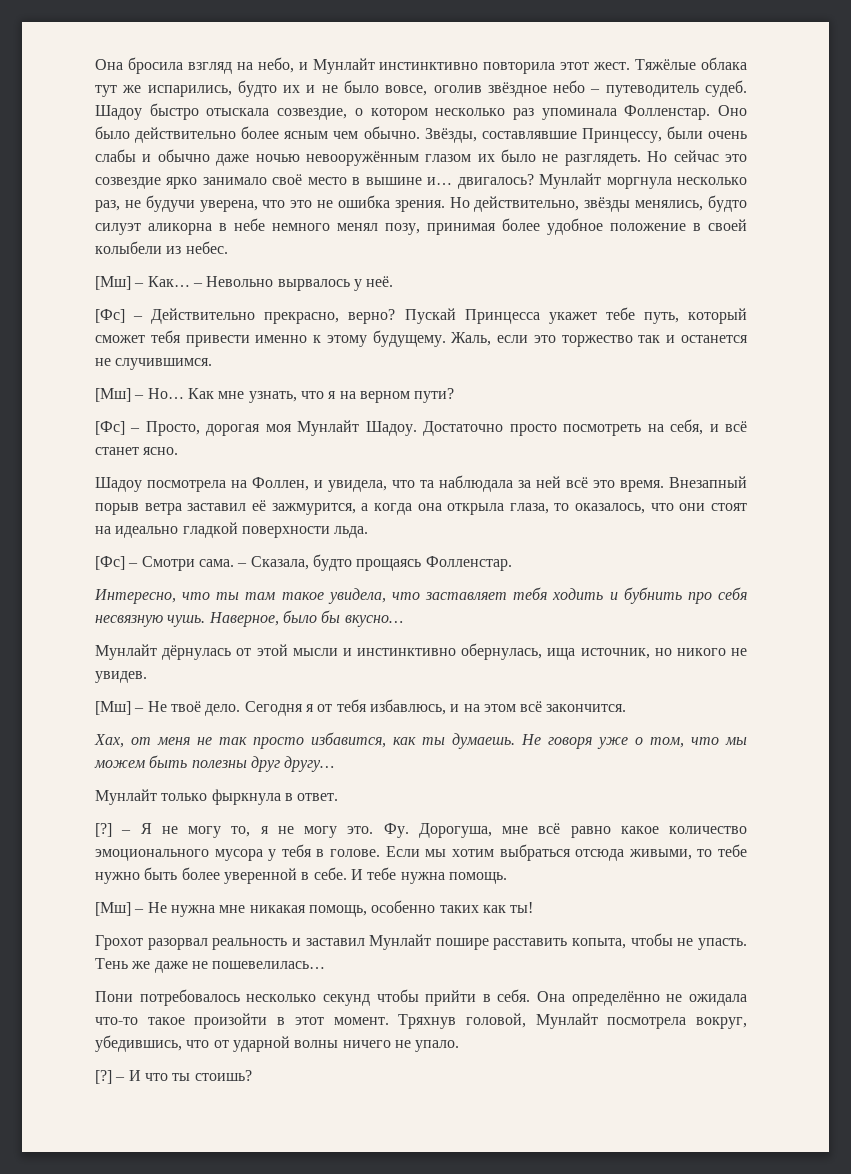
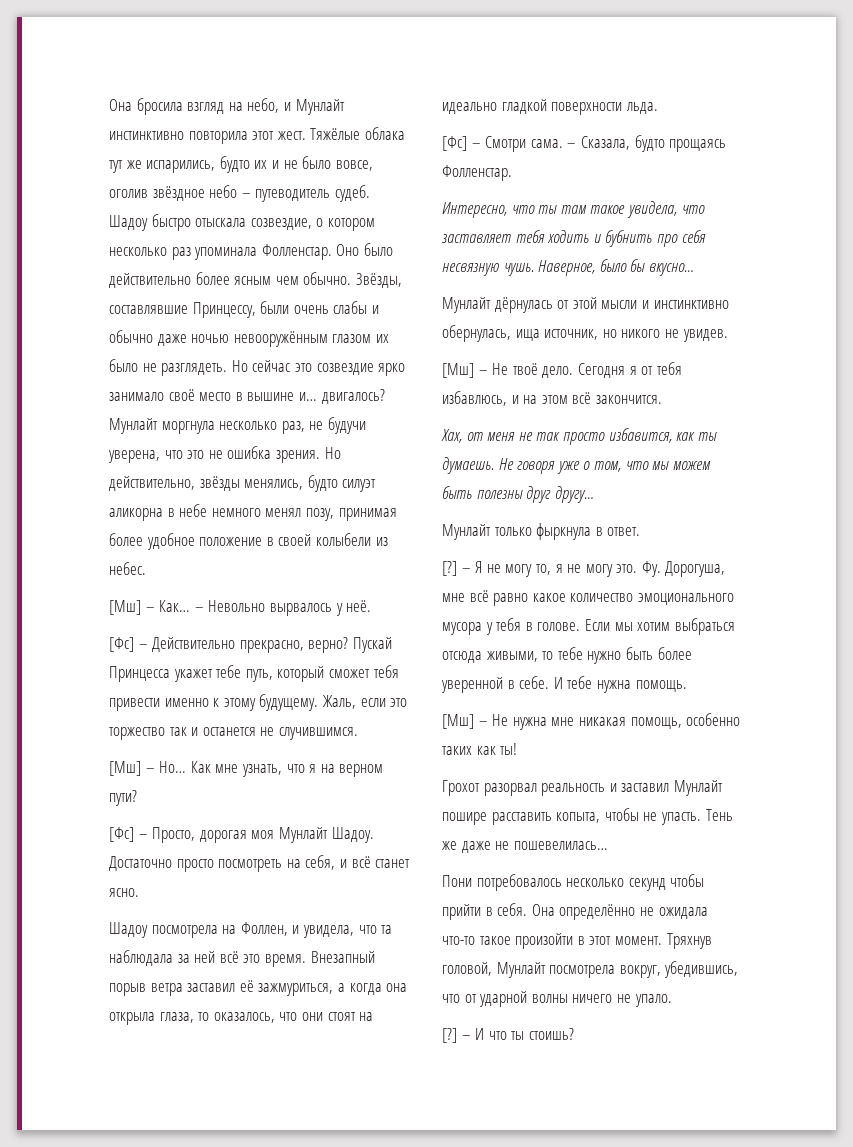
- Внезапный порыв ветра заставил её зажмурится, а когда она открыла глаза, то оказалось, что они стоят на идеально гладкой поверхности льда.
+ Внезапный порыв ветра заставил её зажмуриться, а когда она открыла глаза, то оказалось, что они стоят на идеально гладкой поверхности льда.

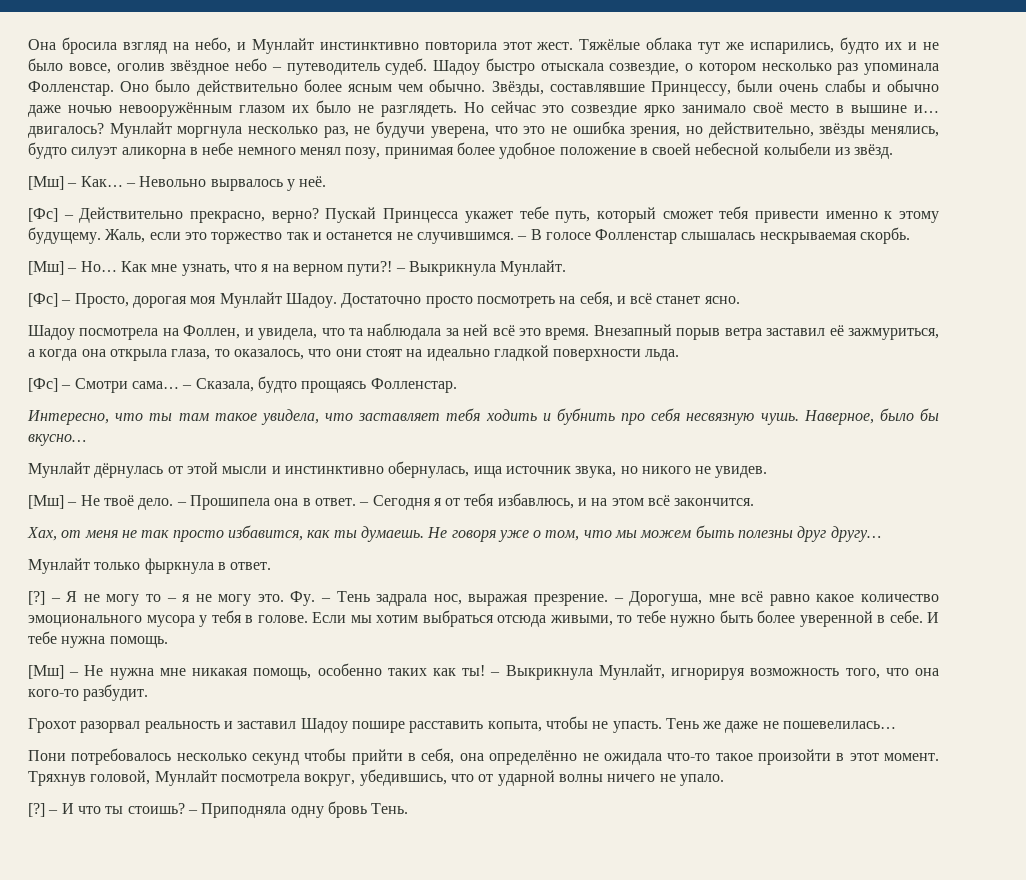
- Мунлайт моргнула несколько раз, не будучи уверена, что это не ошибка зрения. Но действительно, звёзды менялись, будто силуэт аликорна в небе немного менял позу, принимая более удобное положение в своей колыбели из небес.
+ Мунлайт моргнула несколько раз, не будучи уверена, что это не ошибка зрения, но действительно, звёзды менялись, будто силуэт аликорна в небе немного менял позу, принимая более удобное положение в своей небесной колыбели из звёзд.
+ – В голосе Фолленстар слышалась нескрываемая скорбь.
- Как мне узнать, что я на верном пути?
+ Как мне узнать, что я на верном пути?! – Выкрикнула Мунлайт.
- [Фс] – Смотри сама.
+ [Фс] – Смотри сама…
- Мунлайт дёрнулась от этой мысли и инстинктивно обернулась, ища источник, но никого не увидев.
+ Мунлайт дёрнулась от этой мысли и инстинктивно обернулась, ища источник звука, но никого не увидев.
- Сегодня я от тебя избавлюсь, и на этом всё закончится.
+ – Прошипела она в ответ. – Сегодня я от тебя избавлюсь, и на этом всё закончится.
- – Я не могу то, я не могу это.
+ – Я не могу то – я не могу это.
- Фу. Дорогуша, мне всё равно какое количество эмоционального мусора у тебя в голове.
+ Фу. – Тень задрала нос, выражая презрение. – Дорогуша, мне всё равно какое количество эмоционального мусора у тебя в голове.
+ – Выкрикнула Мунлайт, игнорируя возможность того, что она кого-то разбудит.
- Грохот разорвал реальность и заставил Мунлайт пошире расставить копыта, чтобы не упасть.
+ Грохот разорвал реальность и заставил Шадоу пошире расставить копыта, чтобы не упасть.
- Пони потребовалось несколько секунд чтобы прийти в себя. Она определённо не ожидала что-то такое произойти в этот момент.
+ Пони потребовалось несколько секунд чтобы прийти в себя, она определённо не ожидала что-то такое произойти в этот момент.
+ – Приподняла одну бровь Тень.

